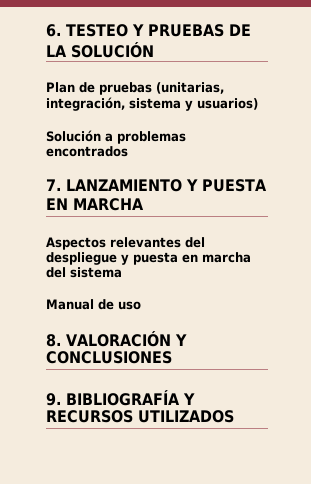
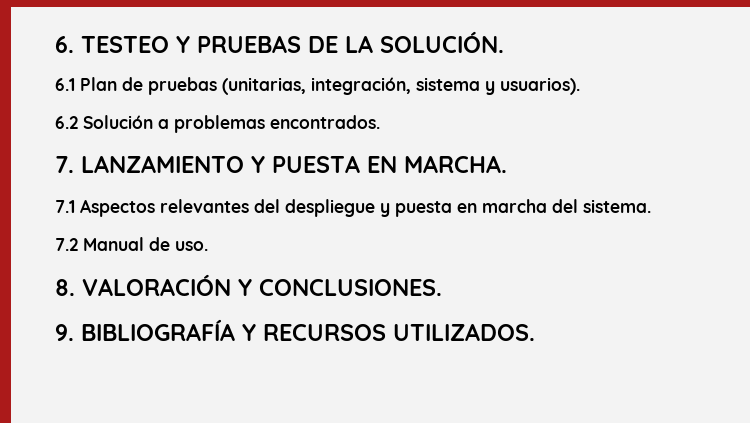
- 6. TESTEO Y PRUEBAS DE LA SOLUCIÓN
- Plan de pruebas (unitarias, integración, sistema y usuarios)
- Solución a problemas encontrados
+ 6. TESTEO Y PRUEBAS DE LA SOLUCIÓN.
+ 6.1 Plan de pruebas (unitarias, integración, sistema y usuarios).
+ 6.2 Solución a problemas encontrados.
- 7. LANZAMIENTO Y PUESTA EN MARCHA
- Aspectos relevantes del despliegue y puesta en marcha del sistema
- Manual de uso
+ 7. LANZAMIENTO Y PUESTA EN MARCHA.
+ 7.1 Aspectos relevantes del despliegue y puesta en marcha del sistema.
+ 7.2 Manual de uso.
- 8. VALORACIÓN Y CONCLUSIONES
+ 8. VALORACIÓN Y CONCLUSIONES.
- 9. BIBLIOGRAFÍA Y RECURSOS UTILIZADOS
+ 9. BIBLIOGRAFÍA Y RECURSOS UTILIZADOS.

